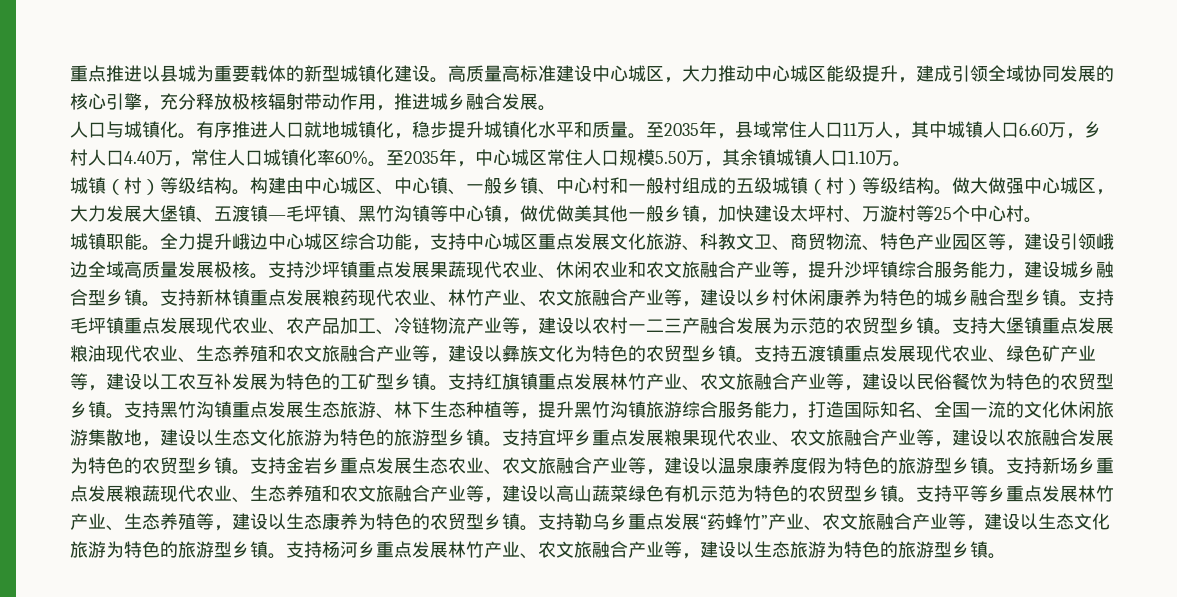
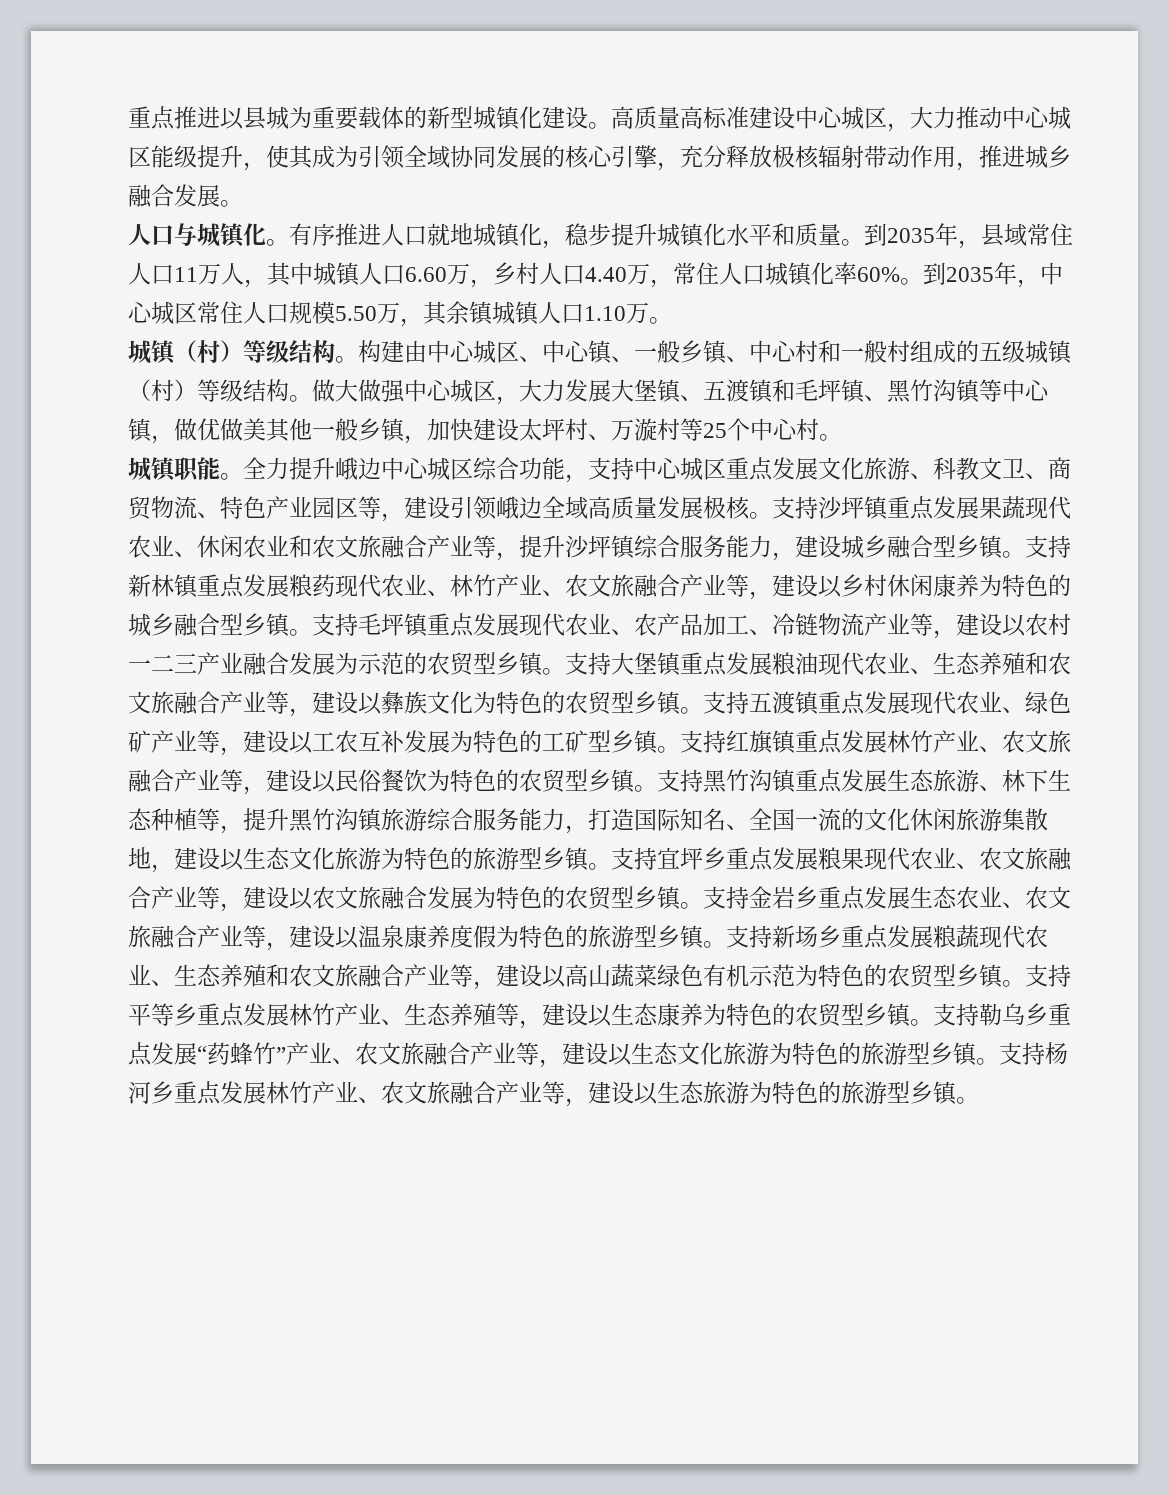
- 高质量高标准建设中心城区，大力推动中心城区能级提升，建成引领全域协同发展的核心引擎，充分释放极核辐射带动作用，推进城乡融合发展。
+ 高质量高标准建设中心城区，大力推动中心城区能级提升，使其成为引领全域协同发展的核心引擎，充分释放极核辐射带动作用，推进城乡融合发展。
- 至2035年，县域常住人口11万人，其中城镇人口6.60万，乡村人口4.40万，常住人口城镇化率60%。
+ 到2035年，县域常住人口11万人，其中城镇人口6.60万，乡村人口4.40万，常住人口城镇化率60%。
- 至2035年，中心城区常住人口规模5.50万，其余镇城镇人口1.10万。
+ 到2035年，中心城区常住人口规模5.50万，其余镇城镇人口1.10万。
- 做大做强中心城区，大力发展大堡镇、五渡镇—毛坪镇、黑竹沟镇等中心镇，做优做美其他一般乡镇，加快建设太坪村、万漩村等25个中心村。
+ 做大做强中心城区，大力发展大堡镇、五渡镇和毛坪镇、黑竹沟镇等中心镇，做优做美其他一般乡镇，加快建设太坪村、万漩村等25个中心村。
- 支持毛坪镇重点发展现代农业、农产品加工、冷链物流产业等，建设以农村一二三产融合发展为示范的农贸型乡镇。
+ 支持毛坪镇重点发展现代农业、农产品加工、冷链物流产业等，建设以农村一二三产业融合发展为示范的农贸型乡镇。
- 支持宜坪乡重点发展粮果现代农业、农文旅融合产业等，建设以农旅融合发展为特色的农贸型乡镇。
+ 支持宜坪乡重点发展粮果现代农业、农文旅融合产业等，建设以农文旅融合发展为特色的农贸型乡镇。

